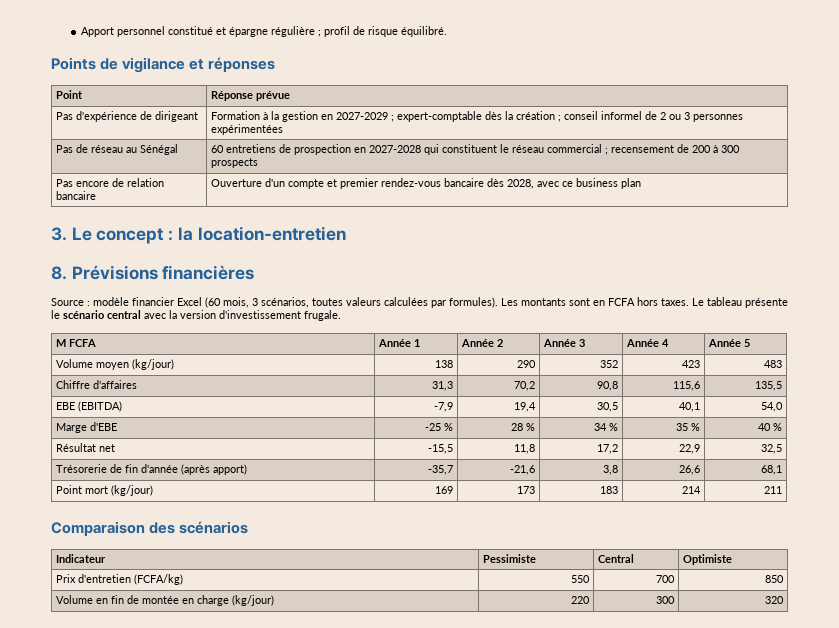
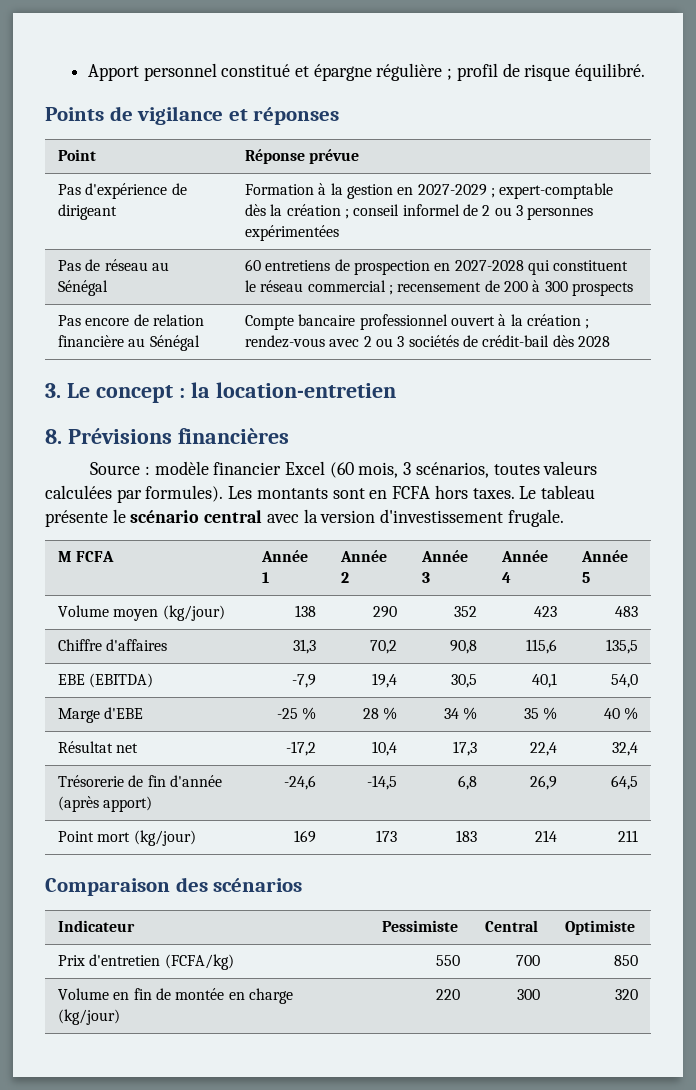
- Pas encore de relation bancaire | Ouverture d'un compte et premier rendez-vous bancaire dès 2028, avec ce business plan
+ Pas encore de relation financière au Sénégal | Compte bancaire professionnel ouvert à la création ; rendez-vous avec 2 ou 3 sociétés de crédit-bail dès 2028
- Résultat net | -15,5 | 11,8 | 17,2 | 22,9 | 32,5
+ Résultat net | -17,2 | 10,4 | 17,3 | 22,4 | 32,4
- Trésorerie de fin d'année (après apport) | -35,7 | -21,6 | 3,8 | 26,6 | 68,1
+ Trésorerie de fin d'année (après apport) | -24,6 | -14,5 | 6,8 | 26,9 | 64,5

